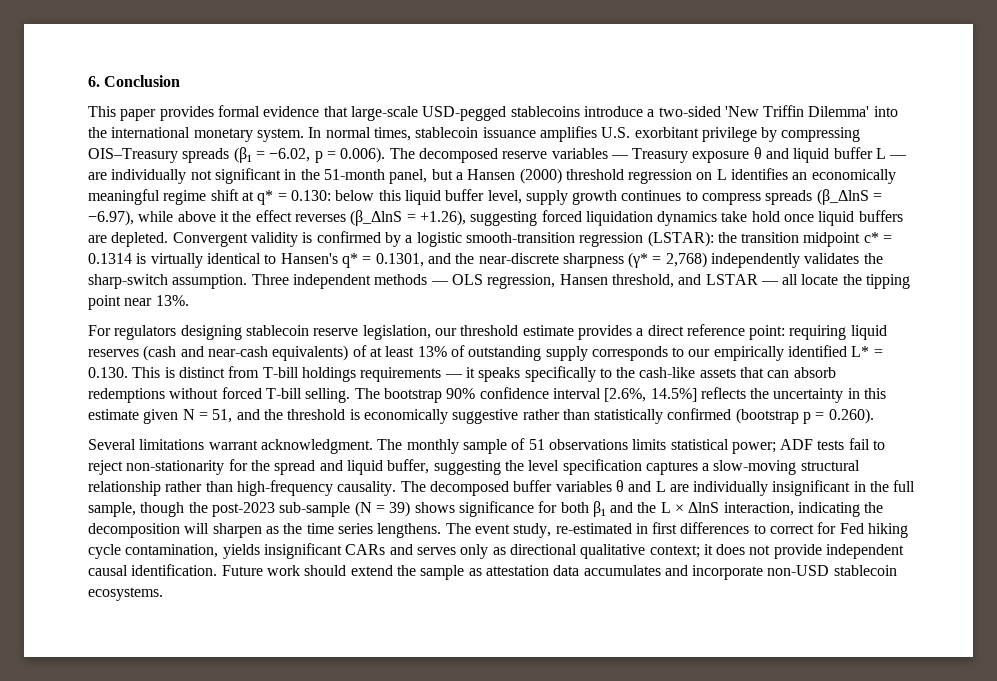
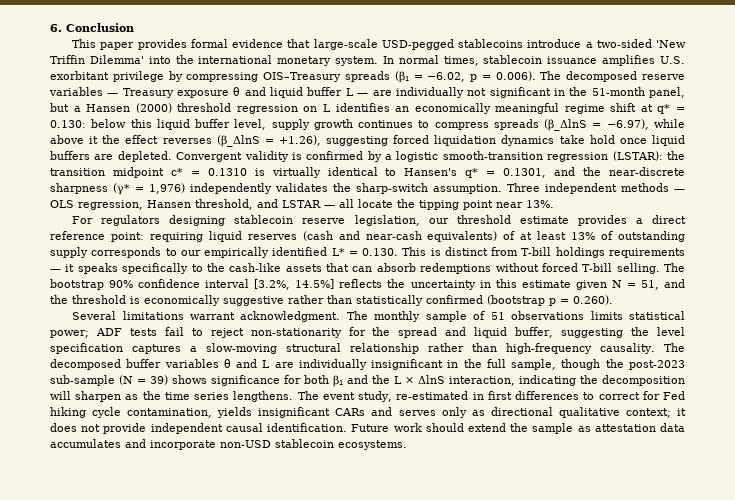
- Convergent validity is confirmed by a logistic smooth-transition regression (LSTAR): the transition midpoint c* = 0.1314 is virtually identical to Hansen's q* = 0.1301, and the near-discrete sharpness (γ* = 2,768) independently validates the sharp-switch assumption.
+ Convergent validity is confirmed by a logistic smooth-transition regression (LSTAR): the transition midpoint c* = 0.1310 is virtually identical to Hansen's q* = 0.1301, and the near-discrete sharpness (γ* = 1,976) independently validates the sharp-switch assumption.
- The bootstrap 90% confidence interval [2.6%, 14.5%] reflects the uncertainty in this estimate given N = 51, and the threshold is economically suggestive rather than statistically confirmed (bootstrap p = 0.260).
+ The bootstrap 90% confidence interval [3.2%, 14.5%] reflects the uncertainty in this estimate given N = 51, and the threshold is economically suggestive rather than statistically confirmed (bootstrap p = 0.260).

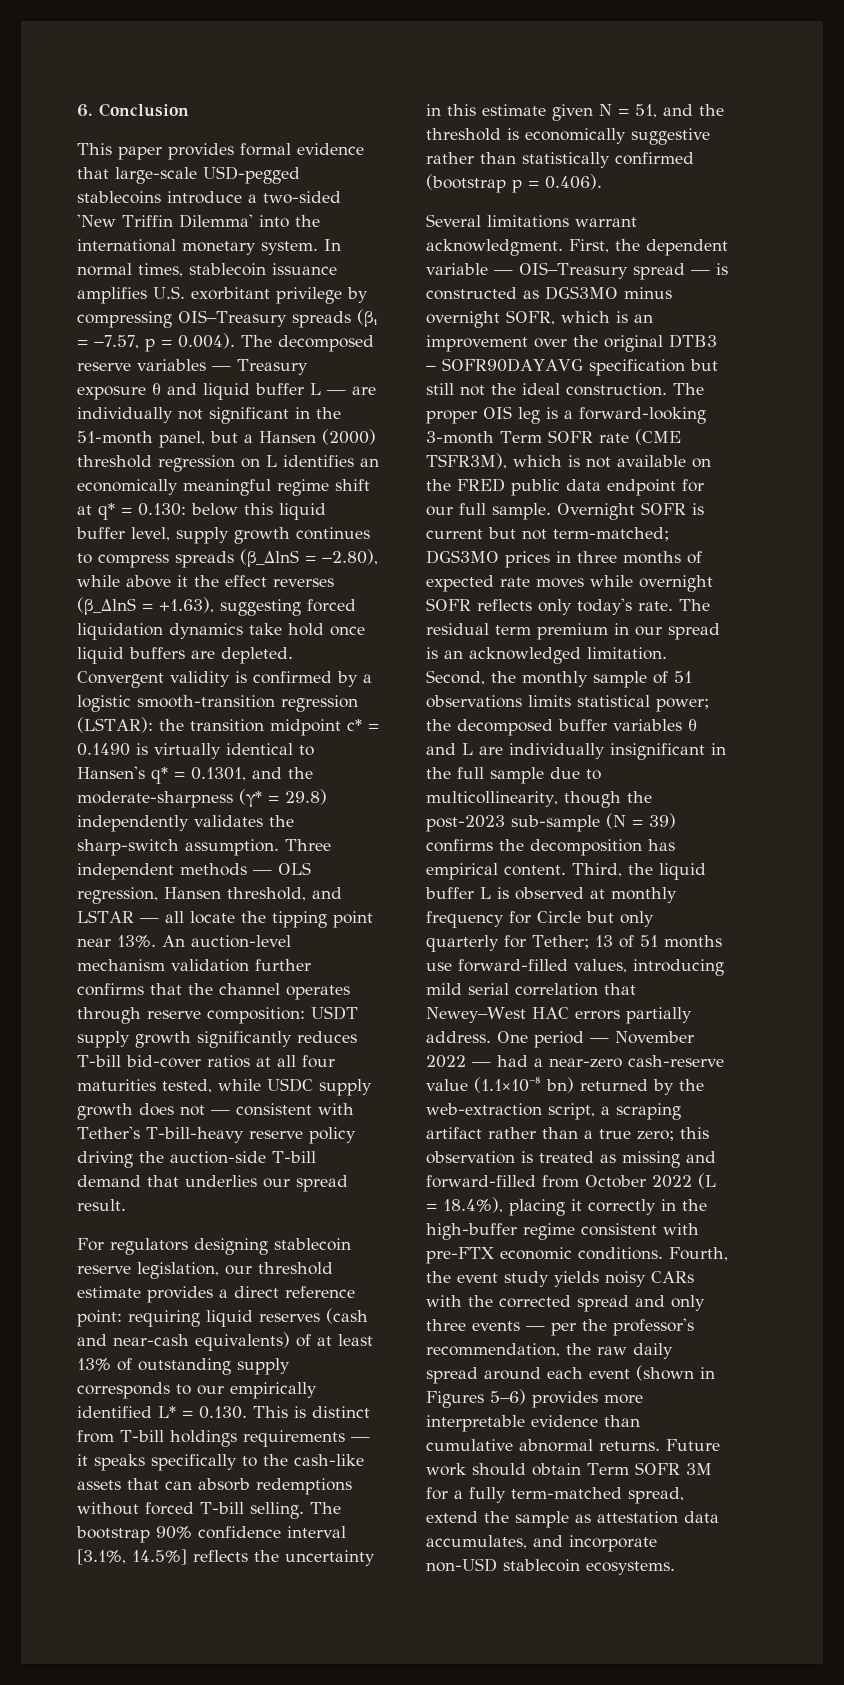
- In normal times, stablecoin issuance amplifies U.S. exorbitant privilege by compressing OIS–Treasury spreads (β₁ = −6.02, p = 0.006). The decomposed reserve variables — Treasury exposure θ and liquid buffer L — are individually not significant in the 51-month panel, but a Hansen (2000) threshold regression on L identifies an economically meaningful regime shift at q* = 0.130:
+ In normal times, stablecoin issuance amplifies U.S. exorbitant privilege by compressing OIS–Treasury spreads (β₁ = −7.57, p = 0.004). The decomposed reserve variables — Treasury exposure θ and liquid buffer L — are individually not significant in the 51-month panel, but a Hansen (2000) threshold regression on L identifies an economically meaningful regime shift at q* = 0.130:
- below this liquid buffer level, supply growth continues to compress spreads (β_ΔlnS = −6.97), while above it the effect reverses (β_ΔlnS = +1.26), suggesting forced liquidation dynamics take hold once liquid buffers are depleted.
+ below this liquid buffer level, supply growth continues to compress spreads (β_ΔlnS = −2.80), while above it the effect reverses (β_ΔlnS = +1.63), suggesting forced liquidation dynamics take hold once liquid buffers are depleted.
- Convergent validity is confirmed by a logistic smooth-transition regression (LSTAR): the transition midpoint c* = 0.1310 is virtually identical to Hansen's q* = 0.1301, and the near-discrete sharpness (γ* = 1,976) independently validates the sharp-switch assumption.
+ Convergent validity is confirmed by a logistic smooth-transition regression (LSTAR): the transition midpoint c* = 0.1490 is virtually identical to Hansen's q* = 0.1301, and the moderate-sharpness (γ* = 29.8) independently validates the sharp-switch assumption.
+ An auction-level mechanism validation further confirms that the channel operates through reserve composition: USDT supply growth significantly reduces T-bill bid-cover ratios at all four maturities tested, while USDC supply growth does not — consistent with Tether's T-bill-heavy reserve policy driving the auction-side T-bill demand that underlies our spread result.
- The bootstrap 90% confidence interval [3.2%, 14.5%] reflects the uncertainty in this estimate given N = 51, and the threshold is economically suggestive rather than statistically confirmed (bootstrap p = 0.260).
+ The bootstrap 90% confidence interval [3.1%, 14.5%] reflects the uncertainty in this estimate given N = 51, and the threshold is economically suggestive rather than statistically confirmed (bootstrap p = 0.406).
- The monthly sample of 51 observations limits statistical power; ADF tests fail to reject non-stationarity for the spread and liquid buffer, suggesting the level specification captures a slow-moving structural relationship rather than high-frequency causality. The decomposed buffer variables θ and L are individually insignificant in the full sample, though the post-2023 sub-sample (N = 39) shows significance for both β₁ and the L × ΔlnS interaction, indicating the decomposition will sharpen as the time series lengthens. The event study, re-estimated in first differences to correct for Fed hiking cycle contamination, yields insignificant CARs and serves only as directional qualitative context; it does not provide independent causal identification. Future work should extend the sample as attestation data accumulates and incorporate non-USD stablecoin ecosystems.
+ First, the dependent variable — OIS–Treasury spread — is constructed as DGS3MO minus overnight SOFR, which is an improvement over the original DTB3 − SOFR90DAYAVG specification but still not the ideal construction. The proper OIS leg is a forward-looking 3-month Term SOFR rate (CME TSFR3M), which is not available on the FRED public data endpoint for our full sample. Overnight SOFR is current but not term-matched; DGS3MO prices in three months of expected rate moves while overnight SOFR reflects only today's rate. The residual term premium in our spread is an acknowledged limitation. Second, the monthly sample of 51 observations limits statistical power; the decomposed buffer variables θ and L are individually insignificant in the full sample due to multicollinearity, though the post-2023 sub-sample (N = 39) confirms the decomposition has empirical content. Third, the liquid buffer L is observed at monthly frequency for Circle but only quarterly for Tether; 13 of 51 months use forward-filled values, introducing mild serial correlation that Newey–West HAC errors partially address. One period — November 2022 — had a near-zero cash-reserve value (1.1×10⁻⁸ bn) returned by the web-extraction script, a scraping artifact rather than a true zero; this observation is treated as missing and forward-filled from October 2022 (L = 18.4%), placing it correctly in the high-buffer regime consistent with pre-FTX economic conditions. Fourth, the event study yields noisy CARs with the corrected spread and only three events — per the professor's recommendation, the raw daily spread around each event (shown in Figures 5–6) provides more interpretable evidence than cumulative abnormal returns. Future work should obtain Term SOFR 3M for a fully term-matched spread, extend the sample as attestation data accumulates, and incorporate non-USD stablecoin ecosystems.

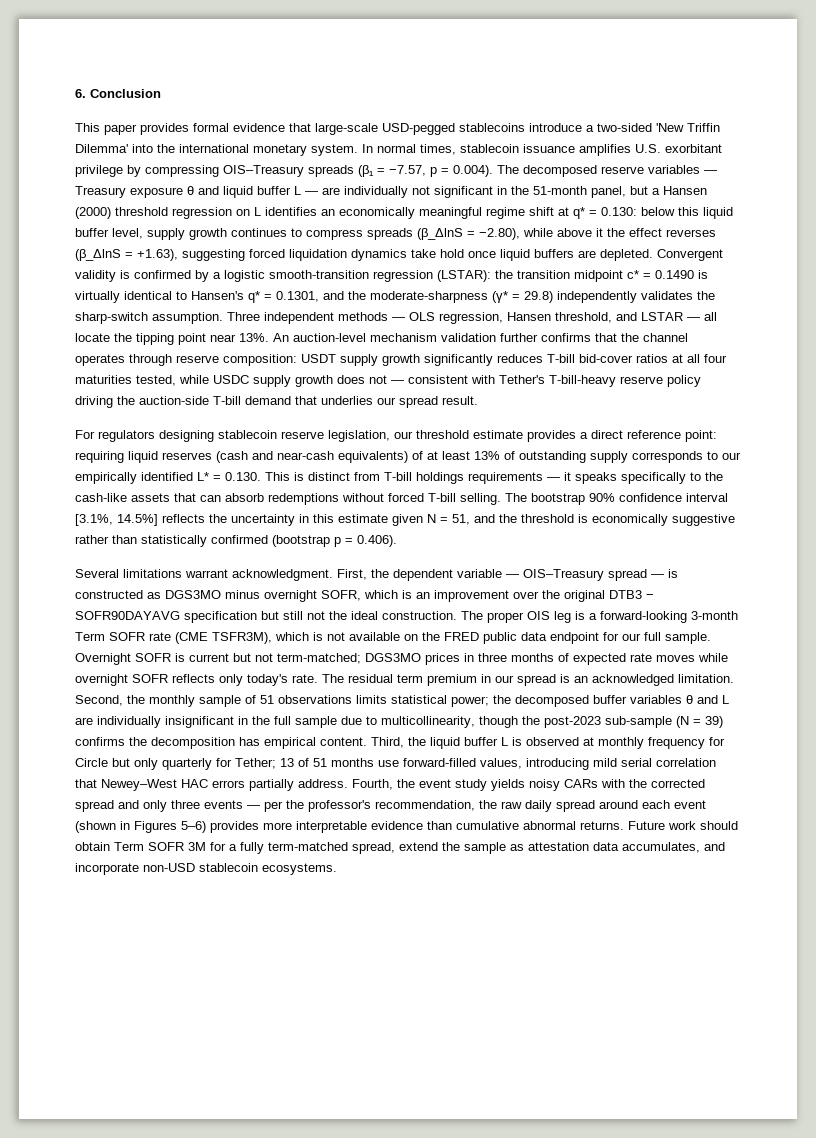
- One period — November 2022 — had a near-zero cash-reserve value (1.1×10⁻⁸ bn) returned by the web-extraction script, a scraping artifact rather than a true zero; this observation is treated as missing and forward-filled from October 2022 (L = 18.4%), placing it correctly in the high-buffer regime consistent with pre-FTX economic conditions.

